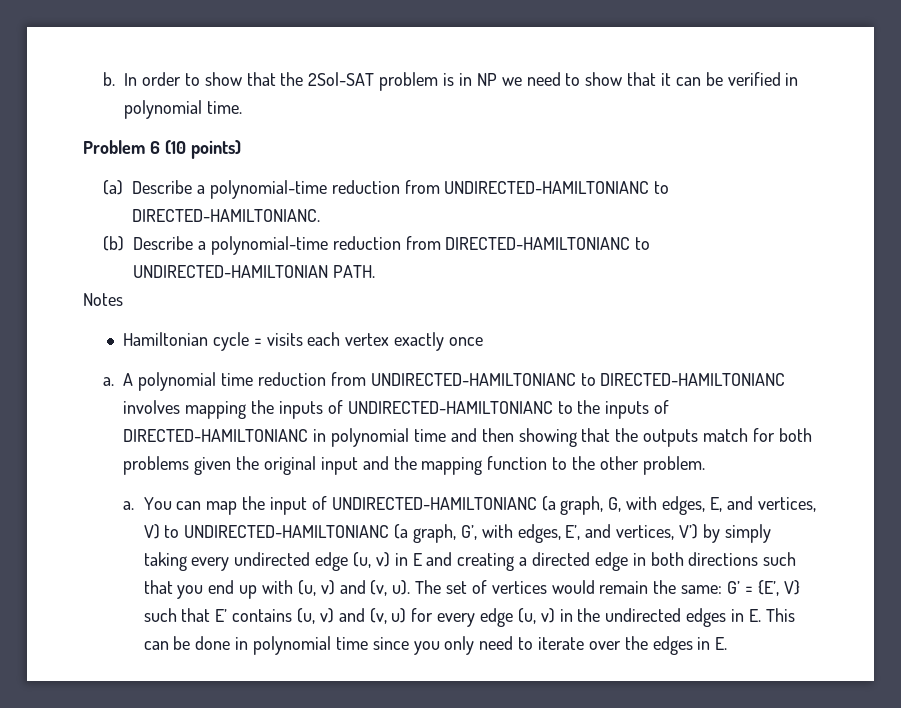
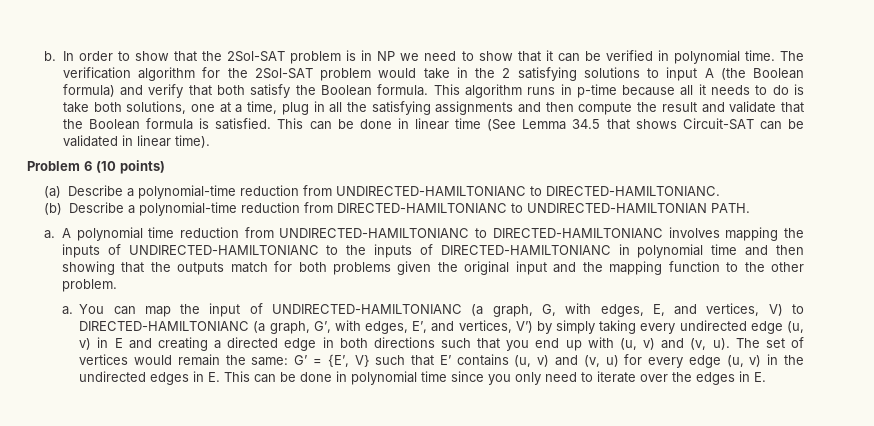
+ The verification algorithm for the 2Sol-SAT problem would take in the 2 satisfying solutions to input A (the Boolean formula) and verify that both satisfy the Boolean formula. This algorithm runs in p-time because all it needs to do is take both solutions, one at a time, plug in all the satisfying assignments and then compute the result and validate that the Boolean formula is satisfied. This can be done in linear time (See Lemma 34.5 that shows Circuit-SAT can be validated in linear time).
- Notes
- Hamiltonian cycle = visits each vertex exactly once
- You can map the input of UNDIRECTED-HAMILTONIANC (a graph, G, with edges, E, and vertices, V) to UNDIRECTED-HAMILTONIANC (a graph, G’, with edges, E’, and vertices, V’) by simply taking every undirected edge (u, v) in E and creating a directed edge in both directions such that you end up with (u, v) and (v, u).
+ You can map the input of UNDIRECTED-HAMILTONIANC (a graph, G, with edges, E, and vertices, V) to DIRECTED-HAMILTONIANC (a graph, G’, with edges, E’, and vertices, V’) by simply taking every undirected edge (u, v) in E and creating a directed edge in both directions such that you end up with (u, v) and (v, u).

